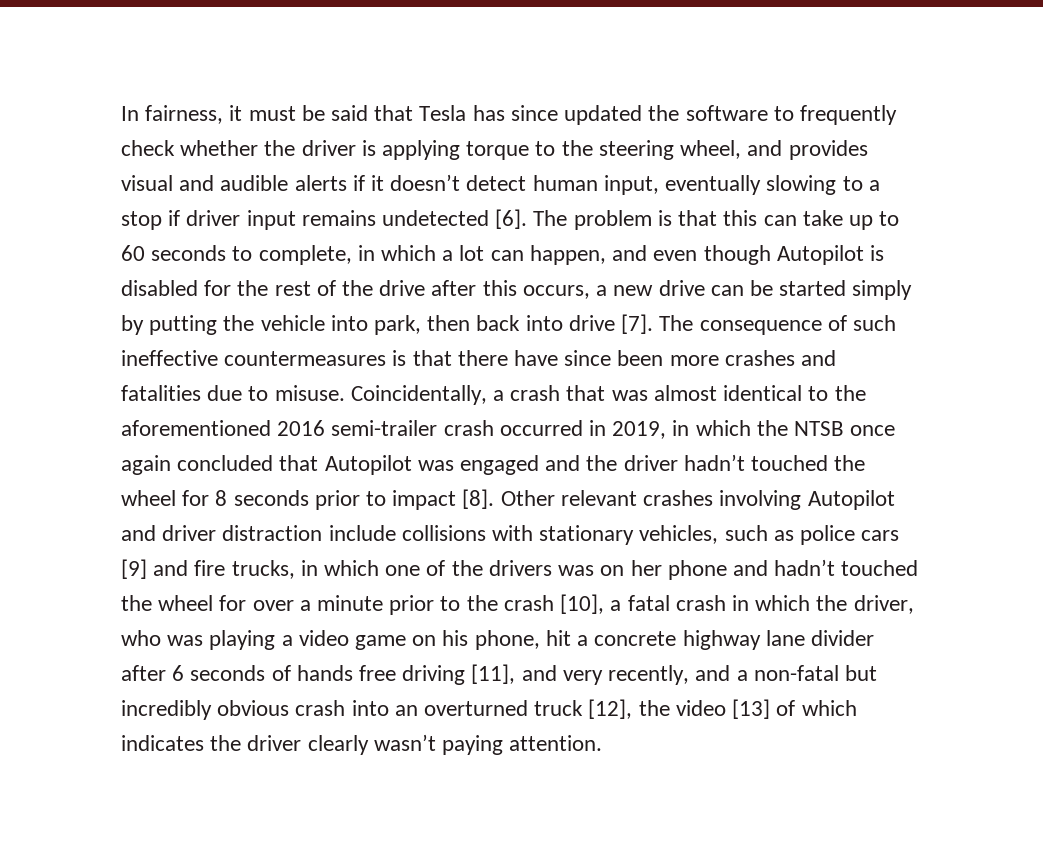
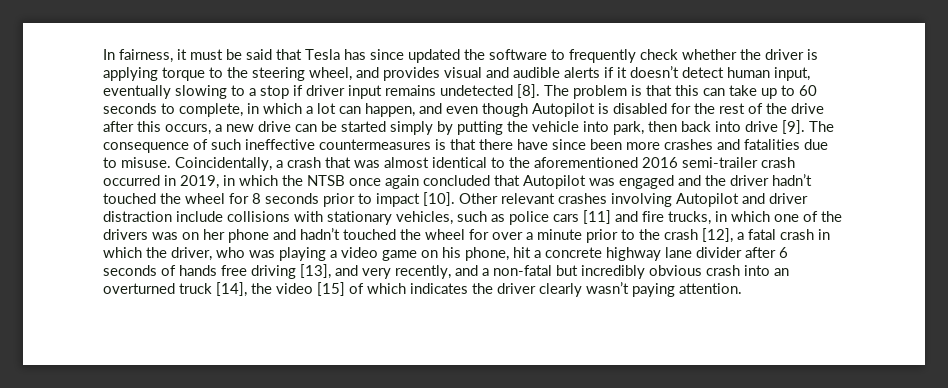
- In fairness, it must be said that Tesla has since updated the software to frequently check whether the driver is applying torque to the steering wheel, and provides visual and audible alerts if it doesn’t detect human input, eventually slowing to a stop if driver input remains undetected [6].
+ In fairness, it must be said that Tesla has since updated the software to frequently check whether the driver is applying torque to the steering wheel, and provides visual and audible alerts if it doesn’t detect human input, eventually slowing to a stop if driver input remains undetected [8].
- The problem is that this can take up to 60 seconds to complete, in which a lot can happen, and even though Autopilot is disabled for the rest of the drive after this occurs, a new drive can be started simply by putting the vehicle into park, then back into drive [7].
+ The problem is that this can take up to 60 seconds to complete, in which a lot can happen, and even though Autopilot is disabled for the rest of the drive after this occurs, a new drive can be started simply by putting the vehicle into park, then back into drive [9].
- Coincidentally, a crash that was almost identical to the aforementioned 2016 semi-trailer crash occurred in 2019, in which the NTSB once again concluded that Autopilot was engaged and the driver hadn’t touched the wheel for 8 seconds prior to impact [8].
+ Coincidentally, a crash that was almost identical to the aforementioned 2016 semi-trailer crash occurred in 2019, in which the NTSB once again concluded that Autopilot was engaged and the driver hadn’t touched the wheel for 8 seconds prior to impact [10].
- Other relevant crashes involving Autopilot and driver distraction include collisions with stationary vehicles, such as police cars [9] and fire trucks, in which one of the drivers was on her phone and hadn’t touched the wheel for over a minute prior to the crash [10], a fatal crash in which the driver, who was playing a video game on his phone, hit a concrete highway lane divider after 6 seconds of hands free driving [11], and very recently, and a non-fatal but incredibly obvious crash into an overturned truck [12], the video [13] of which indicates the driver clearly wasn’t paying attention.
+ Other relevant crashes involving Autopilot and driver distraction include collisions with stationary vehicles, such as police cars [11] and fire trucks, in which one of the drivers was on her phone and hadn’t touched the wheel for over a minute prior to the crash [12], a fatal crash in which the driver, who was playing a video game on his phone, hit a concrete highway lane divider after 6 seconds of hands free driving [13], and very recently, and a non-fatal but incredibly obvious crash into an overturned truck [14], the video [15] of which indicates the driver clearly wasn’t paying attention.

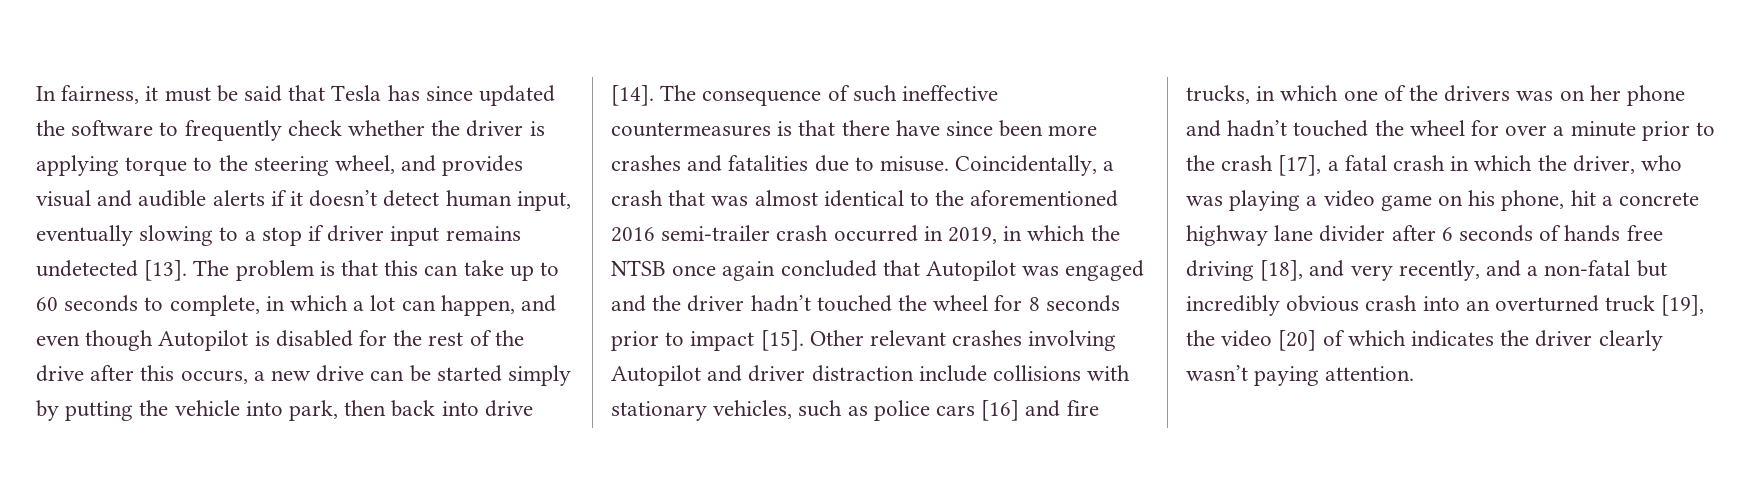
- In fairness, it must be said that Tesla has since updated the software to frequently check whether the driver is applying torque to the steering wheel, and provides visual and audible alerts if it doesn’t detect human input, eventually slowing to a stop if driver input remains undetected [8].
+ In fairness, it must be said that Tesla has since updated the software to frequently check whether the driver is applying torque to the steering wheel, and provides visual and audible alerts if it doesn’t detect human input, eventually slowing to a stop if driver input remains undetected [13].
- The problem is that this can take up to 60 seconds to complete, in which a lot can happen, and even though Autopilot is disabled for the rest of the drive after this occurs, a new drive can be started simply by putting the vehicle into park, then back into drive [9].
+ The problem is that this can take up to 60 seconds to complete, in which a lot can happen, and even though Autopilot is disabled for the rest of the drive after this occurs, a new drive can be started simply by putting the vehicle into park, then back into drive [14].
- Coincidentally, a crash that was almost identical to the aforementioned 2016 semi-trailer crash occurred in 2019, in which the NTSB once again concluded that Autopilot was engaged and the driver hadn’t touched the wheel for 8 seconds prior to impact [10].
+ Coincidentally, a crash that was almost identical to the aforementioned 2016 semi-trailer crash occurred in 2019, in which the NTSB once again concluded that Autopilot was engaged and the driver hadn’t touched the wheel for 8 seconds prior to impact [15].
- Other relevant crashes involving Autopilot and driver distraction include collisions with stationary vehicles, such as police cars [11] and fire trucks, in which one of the drivers was on her phone and hadn’t touched the wheel for over a minute prior to the crash [12], a fatal crash in which the driver, who was playing a video game on his phone, hit a concrete highway lane divider after 6 seconds of hands free driving [13], and very recently, and a non-fatal but incredibly obvious crash into an overturned truck [14], the video [15] of which indicates the driver clearly wasn’t paying attention.
+ Other relevant crashes involving Autopilot and driver distraction include collisions with stationary vehicles, such as police cars [16] and fire trucks, in which one of the drivers was on her phone and hadn’t touched the wheel for over a minute prior to the crash [17], a fatal crash in which the driver, who was playing a video game on his phone, hit a concrete highway lane divider after 6 seconds of hands free driving [18], and very recently, and a non-fatal but incredibly obvious crash into an overturned truck [19], the video [20] of which indicates the driver clearly wasn’t paying attention.

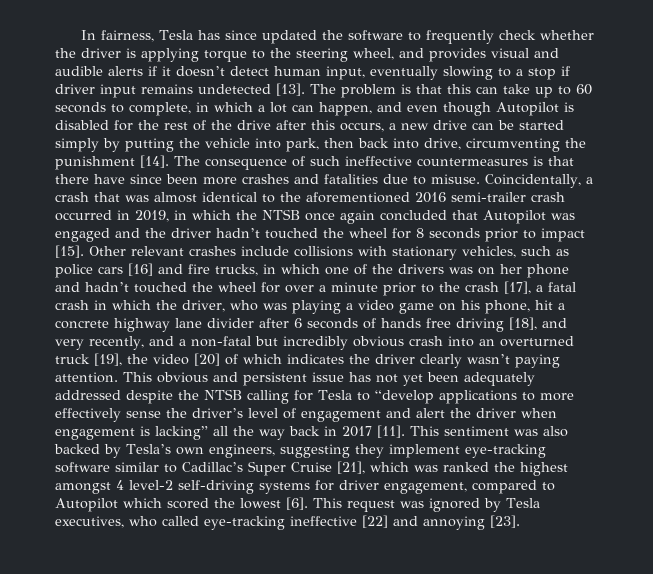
- In fairness, it must be said that Tesla has since updated the software to frequently check whether the driver is applying torque to the steering wheel, and provides visual and audible alerts if it doesn’t detect human input, eventually slowing to a stop if driver input remains undetected [13].
+ In fairness, Tesla has since updated the software to frequently check whether the driver is applying torque to the steering wheel, and provides visual and audible alerts if it doesn’t detect human input, eventually slowing to a stop if driver input remains undetected [13].
- The problem is that this can take up to 60 seconds to complete, in which a lot can happen, and even though Autopilot is disabled for the rest of the drive after this occurs, a new drive can be started simply by putting the vehicle into park, then back into drive [14].
+ The problem is that this can take up to 60 seconds to complete, in which a lot can happen, and even though Autopilot is disabled for the rest of the drive after this occurs, a new drive can be started simply by putting the vehicle into park, then back into drive, circumventing the punishment [14].
- Other relevant crashes involving Autopilot and driver distraction include collisions with stationary vehicles, such as police cars [16] and fire trucks, in which one of the drivers was on her phone and hadn’t touched the wheel for over a minute prior to the crash [17], a fatal crash in which the driver, who was playing a video game on his phone, hit a concrete highway lane divider after 6 seconds of hands free driving [18], and very recently, and a non-fatal but incredibly obvious crash into an overturned truck [19], the video [20] of which indicates the driver clearly wasn’t paying attention.
+ Other relevant crashes include collisions with stationary vehicles, such as police cars [16] and fire trucks, in which one of the drivers was on her phone and hadn’t touched the wheel for over a minute prior to the crash [17], a fatal crash in which the driver, who was playing a video game on his phone, hit a concrete highway lane divider after 6 seconds of hands free driving [18], and very recently, and a non-fatal but incredibly obvious crash into an overturned truck [19], the video [20] of which indicates the driver clearly wasn’t paying attention.
+ This obvious and persistent issue has not yet been adequately addressed despite the NTSB calling for Tesla to “develop applications to more effectively sense the driver’s level of engagement and alert the driver when engagement is lacking” all the way back in 2017 [11]. This sentiment was also backed by Tesla’s own engineers, suggesting they implement eye-tracking software similar to Cadillac’s Super Cruise [21], which was ranked the highest amongst 4 level-2 self-driving systems for driver engagement, compared to Autopilot which scored the lowest [6]. This request was ignored by Tesla executives, who called eye-tracking ineffective [22] and annoying [23].

